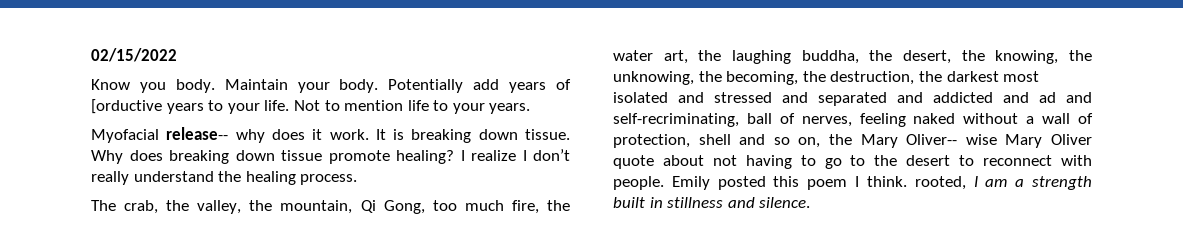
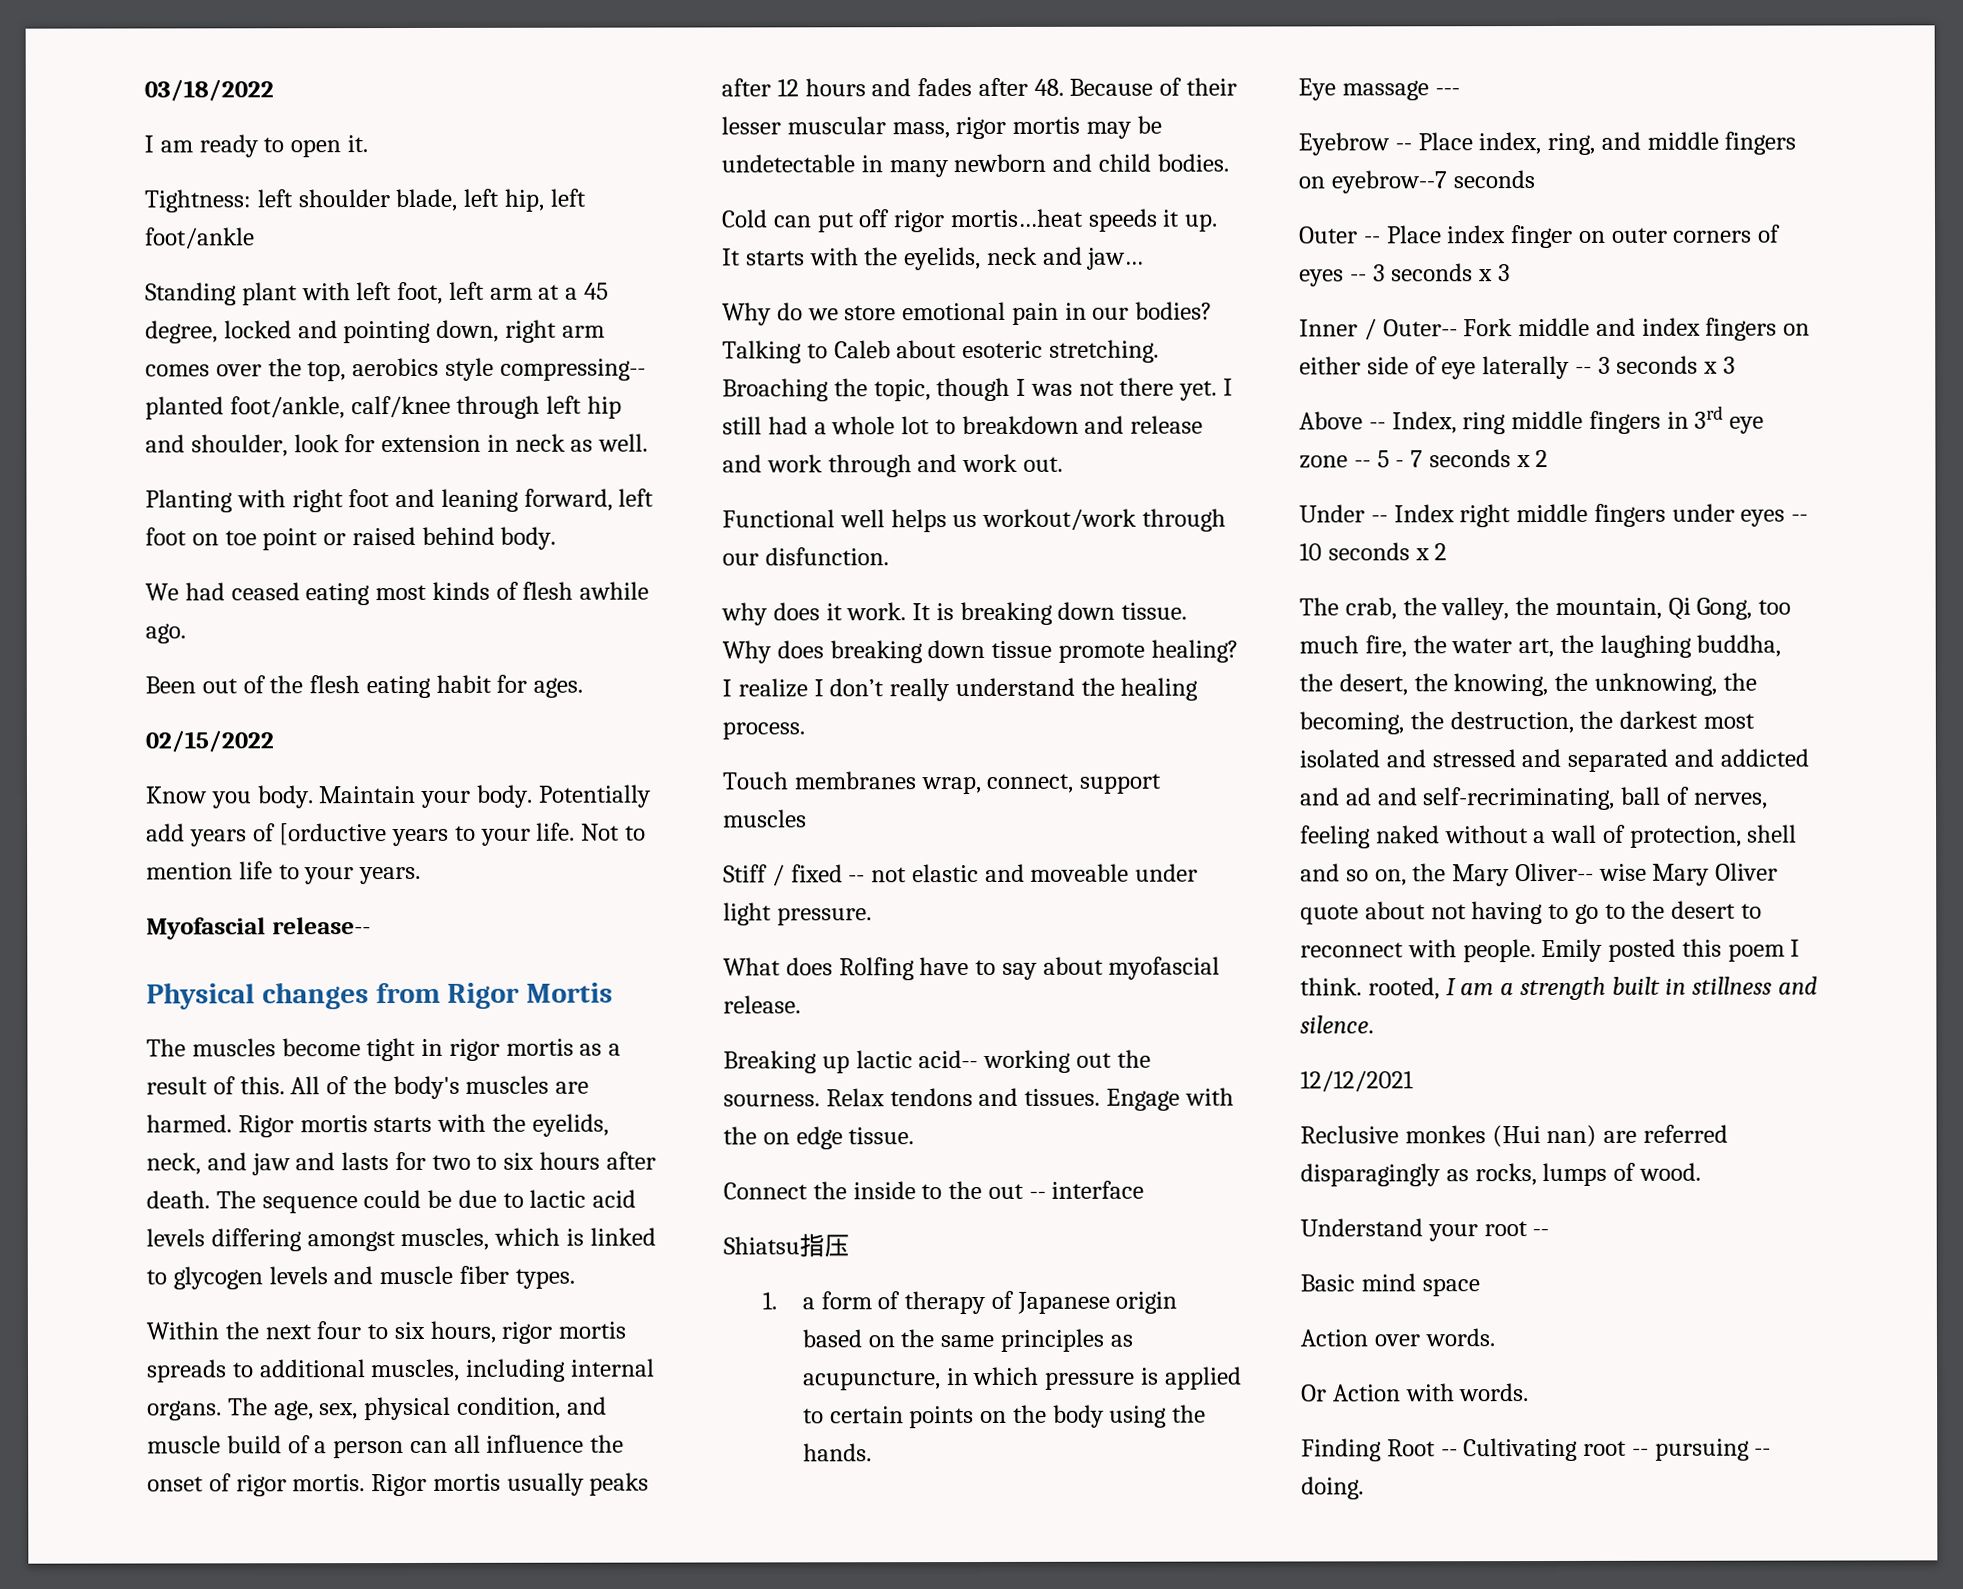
+ 03/18/2022
+ I am ready to open it.
+ Tightness: left shoulder blade, left hip, left foot/ankle
+ Standing plant with left foot, left arm at a 45 degree, locked and pointing down, right arm comes over the top, aerobics style compressing-- planted foot/ankle, calf/knee through left hip and shoulder, look for extension in neck as well.
+ Planting with right foot and leaning forward, left foot on toe point or raised behind body.
+ We had ceased eating most kinds of flesh awhile ago.
+ Been out of the flesh eating habit for ages.
- Myofacial release-- why does it work.
+ Myofascial release--
+ Physical changes from Rigor Mortis
+ The muscles become tight in rigor mortis as a result of this. All of the body's muscles are harmed. Rigor mortis starts with the eyelids, neck, and jaw and lasts for two to six hours after death. The sequence could be due to lactic acid levels differing amongst muscles, which is linked to glycogen levels and muscle fiber types.
+ Within the next four to six hours, rigor mortis spreads to additional muscles, including internal organs. The age, sex, physical condition, and muscle build of a person can all influence the onset of rigor mortis. Rigor mortis usually peaks after 12 hours and fades after 48. Because of their lesser muscular mass, rigor mortis may be undetectable in many newborn and child bodies.
+ Cold can put off rigor mortis…heat speeds it up. It starts with the eyelids, neck and jaw…
+ Why do we store emotional pain in our bodies? Talking to Caleb about esoteric stretching. Broaching the topic, though I was not there yet. I still had a whole lot to breakdown and release and work through and work out.
+ Functional well helps us workout/work through our disfunction.
+ why does it work.
+ Touch membranes wrap, connect, support muscles
+ Stiff / fixed -- not elastic and moveable under light pressure.
+ What does Rolfing have to say about myofascial release.
+ Breaking up lactic acid-- working out the sourness. Relax tendons and tissues. Engage with the on edge tissue.
+ Connect the inside to the out -- interface
+ Shiatsu指压
+ 1. a form of therapy of Japanese origin based on the same principles as acupuncture, in which pressure is applied to certain points on the body using the hands.
+ Eye massage ---
+ Eyebrow -- Place index, ring, and middle fingers on eyebrow--7 seconds
+ Outer -- Place index finger on outer corners of eyes -- 3 seconds x 3
+ Inner / Outer-- Fork middle and index fingers on either side of eye laterally -- 3 seconds x 3
+ Above -- Index, ring middle fingers in 3rd eye zone -- 5 - 7 seconds x 2
+ Under -- Index right middle fingers under eyes -- 10 seconds x 2
+ 12/12/2021
+ Reclusive monkes (Hui nan) are referred disparagingly as rocks, lumps of wood.
+ Understand your root --
+ Basic mind space
+ Action over words.
+ Or Action with words.
+ Finding Root -- Cultivating root -- pursuing -- doing.

